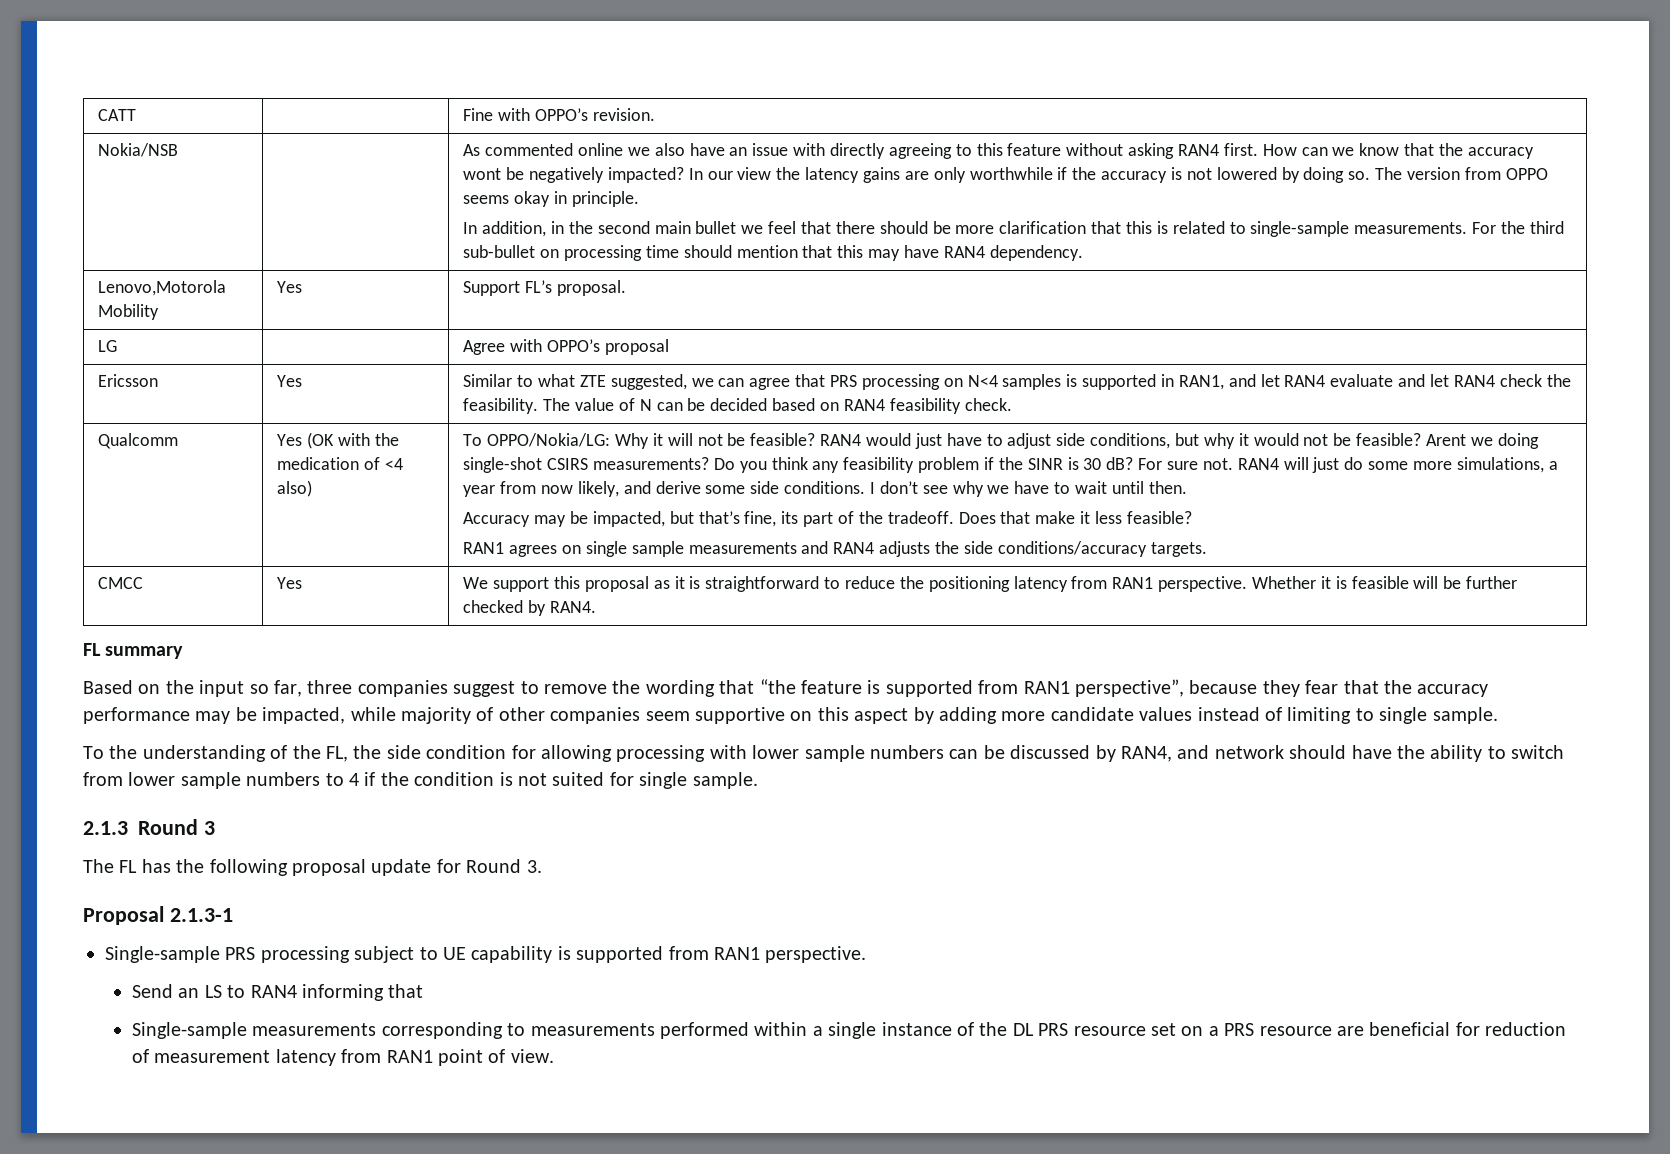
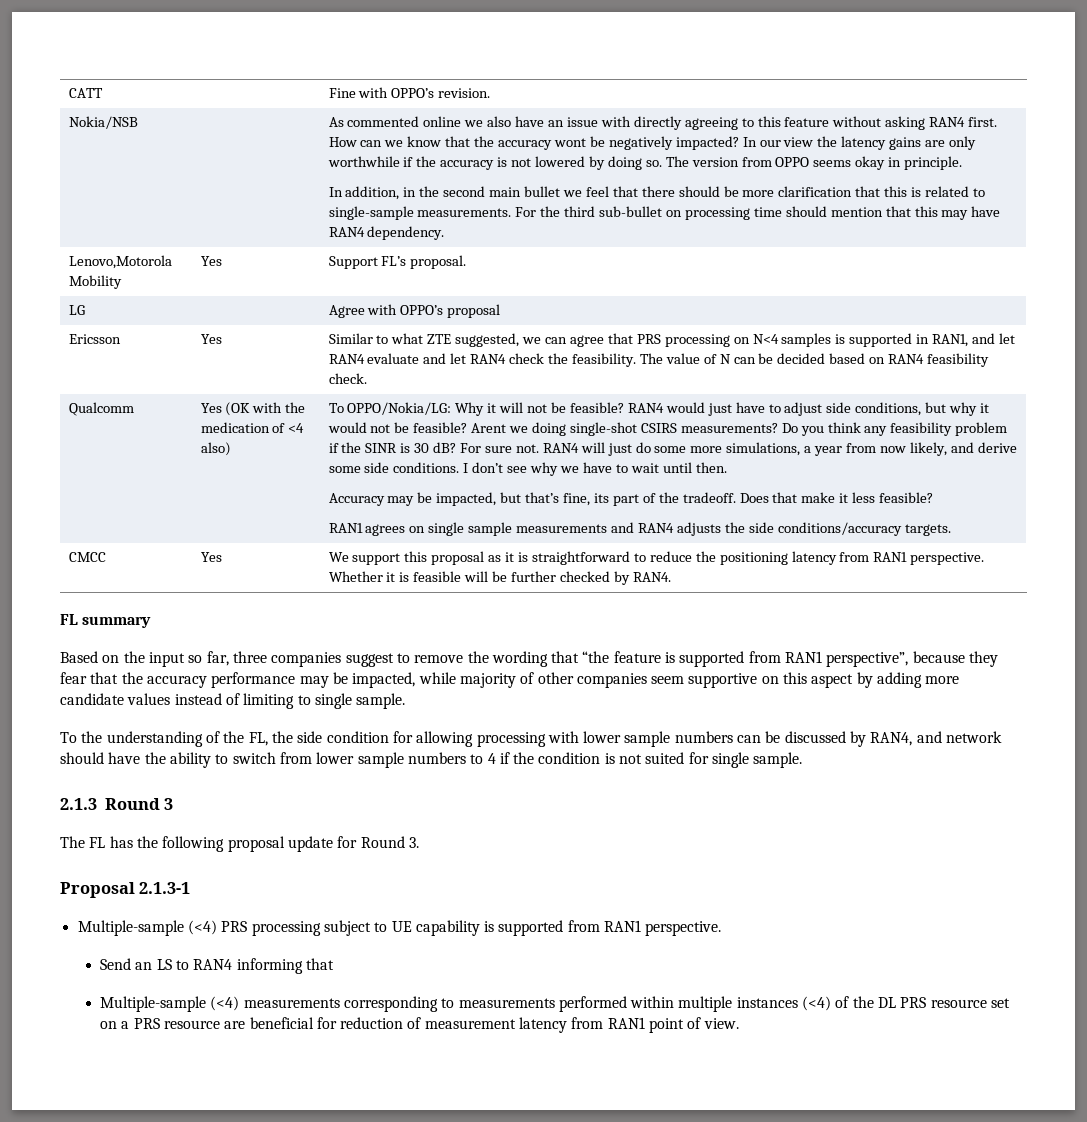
- Single-sample PRS processing subject to UE capability is supported from RAN1 perspective.
+ Multiple-sample (<4) PRS processing subject to UE capability is supported from RAN1 perspective.
- Single-sample measurements corresponding to measurements performed within a single instance of the DL PRS resource set on a PRS resource are beneficial for reduction of measurement latency from RAN1 point of view.
+ Multiple-sample (<4) measurements corresponding to measurements performed within multiple instances (<4) of the DL PRS resource set on a PRS resource are beneficial for reduction of measurement latency from RAN1 point of view.

